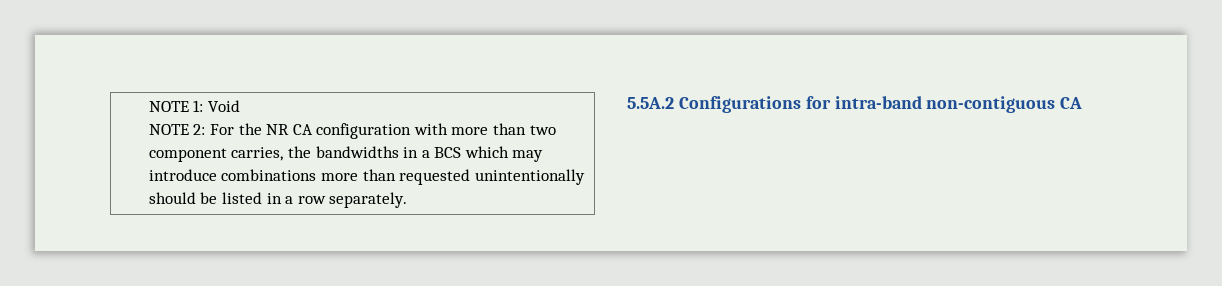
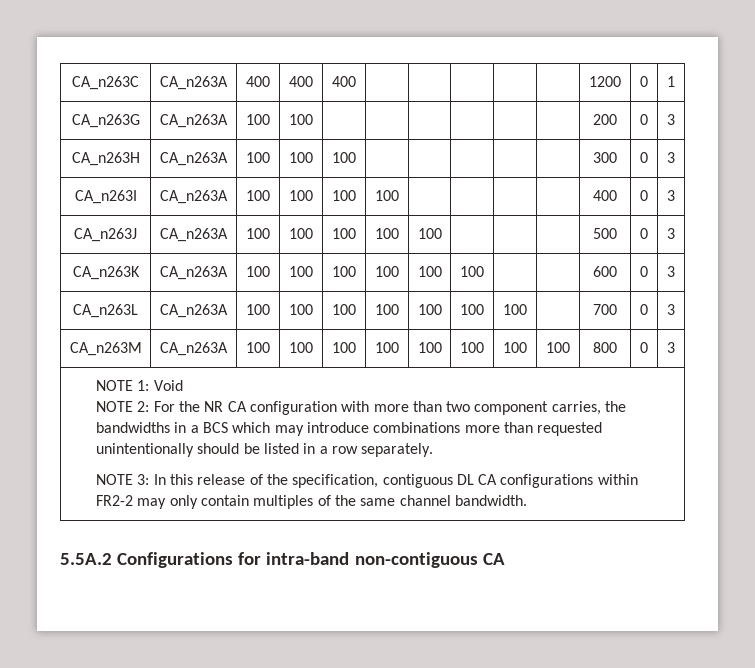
+ CA_n263C | CA_n263A | 400 | 400 | 400 | | | | | | 1200 | 0 | 1
+ CA_n263G | CA_n263A | 100 | 100 | | | | | | | 200 | 0 | 3
+ CA_n263H | CA_n263A | 100 | 100 | 100 | | | | | | 300 | 0 | 3
+ CA_n263I | CA_n263A | 100 | 100 | 100 | 100 | | | | | 400 | 0 | 3
+ CA_n263J | CA_n263A | 100 | 100 | 100 | 100 | 100 | | | | 500 | 0 | 3
+ CA_n263K | CA_n263A | 100 | 100 | 100 | 100 | 100 | 100 | | | 600 | 0 | 3
+ CA_n263L | CA_n263A | 100 | 100 | 100 | 100 | 100 | 100 | 100 | | 700 | 0 | 3
+ CA_n263M | CA_n263A | 100 | 100 | 100 | 100 | 100 | 100 | 100 | 100 | 800 | 0 | 3
+ NOTE 3: In this release of the specification, contiguous DL CA configurations within FR2-2 may only contain multiples of the same channel bandwidth.

